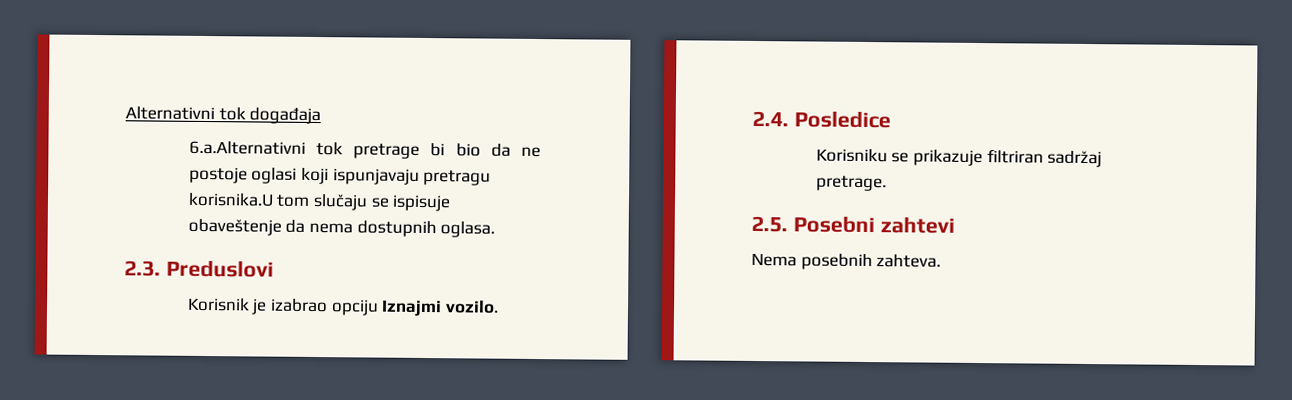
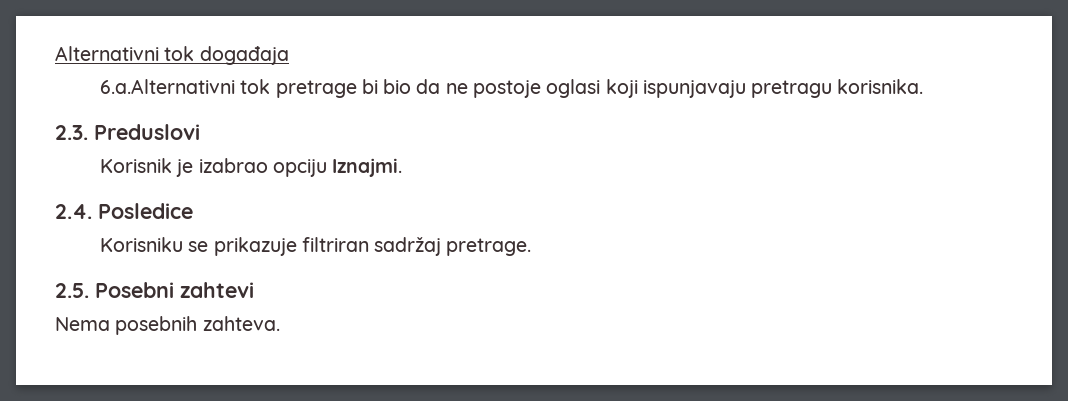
- 6.a.Alternativni tok pretrage bi bio da ne postoje oglasi koji ispunjavaju pretragu korisnika.U tom slučaju se ispisuje obaveštenje da nema dostupnih oglasa.
+ 6.a.Alternativni tok pretrage bi bio da ne postoje oglasi koji ispunjavaju pretragu korisnika.
- Korisnik je izabrao opciju Iznajmi vozilo.
+ Korisnik je izabrao opciju Iznajmi.

